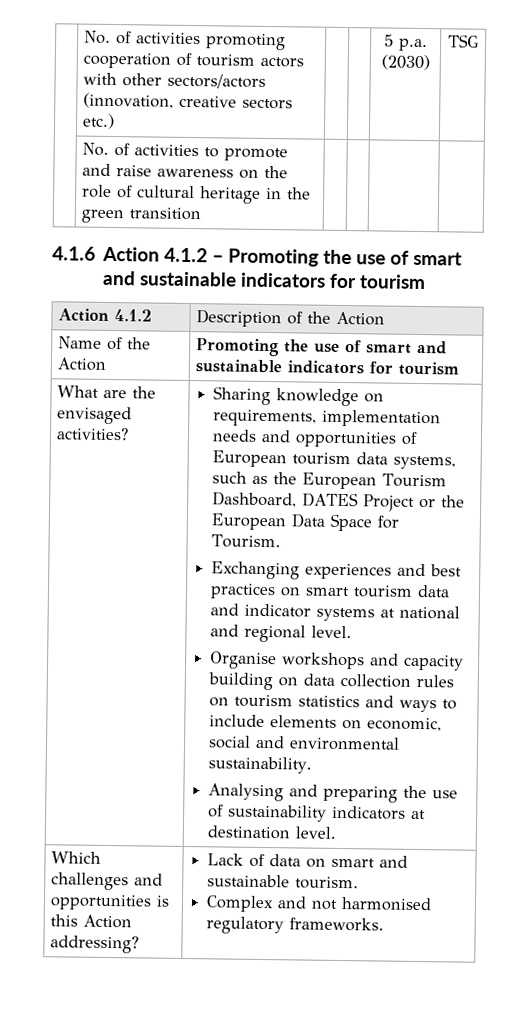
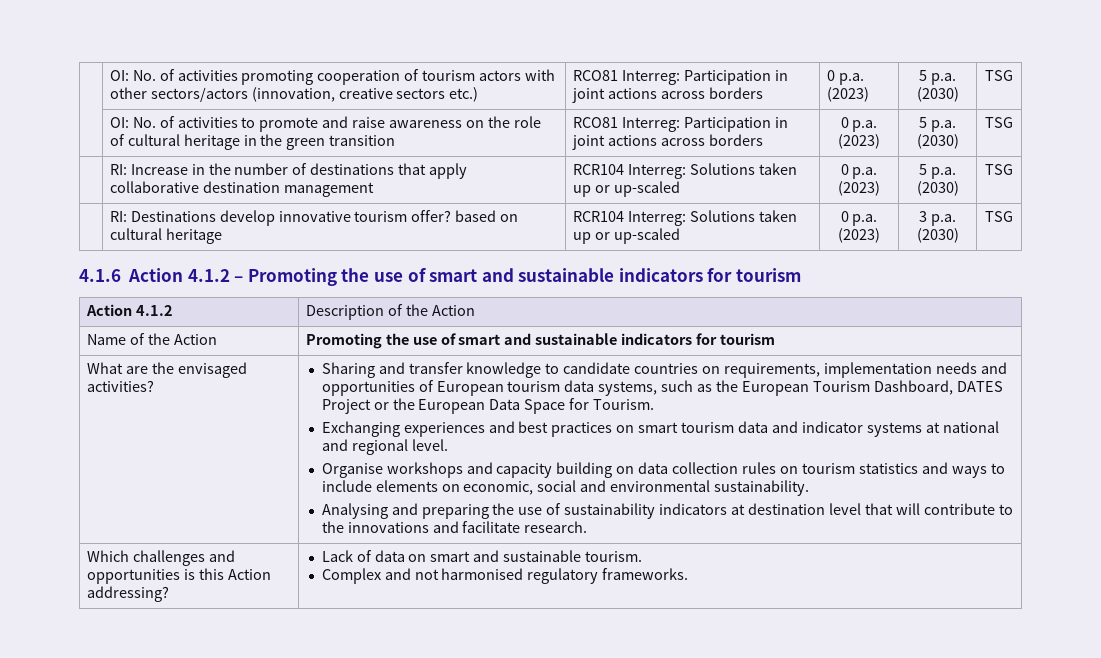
- | No. of activities promoting cooperation of tourism actors with other sectors/actors (innovation, creative sectors etc.) | | | 5 p.a. (2030) | TSG
- | No. of activities to promote and raise awareness on the role of cultural heritage in the green transition | | | |
+ | OI: No. of activities promoting cooperation of tourism actors with other sectors/actors (innovation, creative sectors etc.) | RCO81 Interreg: Participation in joint actions across borders | 0 p.a. (2023) | 5 p.a. (2030) | TSG
+ | OI: No. of activities to promote and raise awareness on the role of cultural heritage in the green transition | RCO81 Interreg: Participation in joint actions across borders | 0 p.a. (2023) | 5 p.a. (2030) | TSG
+ | RI: Increase in the number of destinations that apply collaborative destination management | RCR104 Interreg: Solutions taken up or up-scaled | 0 p.a. (2023) | 5 p.a. (2030) | TSG
+ | RI: Destinations develop innovative tourism offer? based on cultural heritage | RCR104 Interreg: Solutions taken up or up-scaled | 0 p.a. (2023) | 3 p.a. (2030) | TSG
- Sharing knowledge on requirements, implementation needs and opportunities of European tourism data systems, such as the European Tourism Dashboard, DATES Project or the European Data Space for Tourism.
+ Sharing and transfer knowledge to candidate countries on requirements, implementation needs and opportunities of European tourism data systems, such as the European Tourism Dashboard, DATES Project or the European Data Space for Tourism.
- Analysing and preparing the use of sustainability indicators at destination level.
+ Analysing and preparing the use of sustainability indicators at destination level that will contribute to the innovations and facilitate research.

